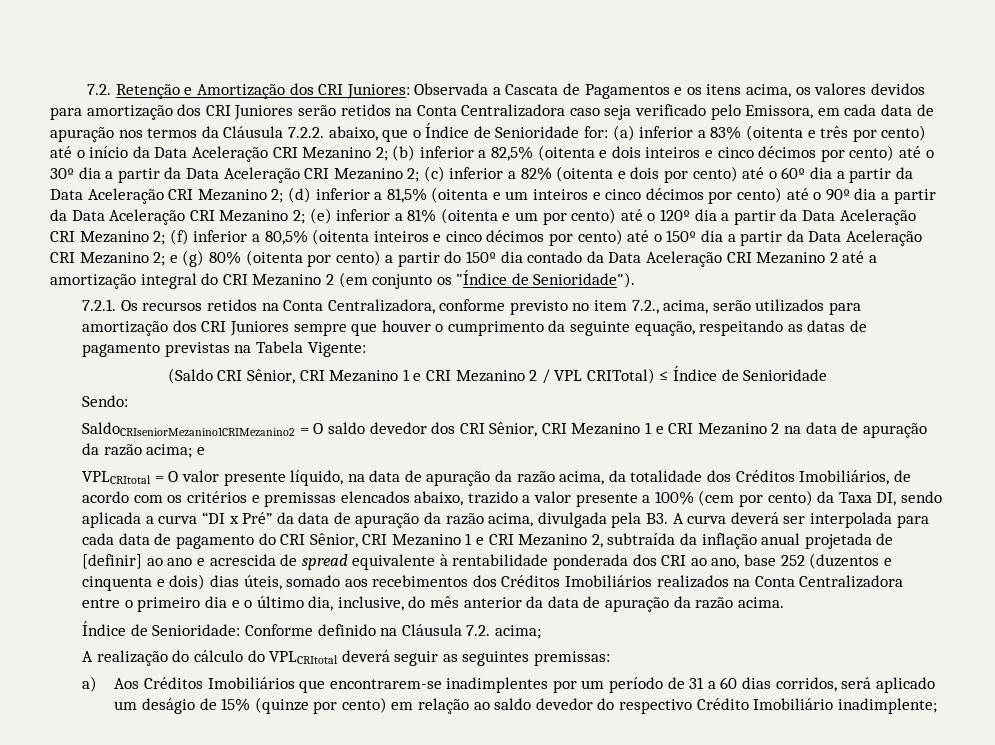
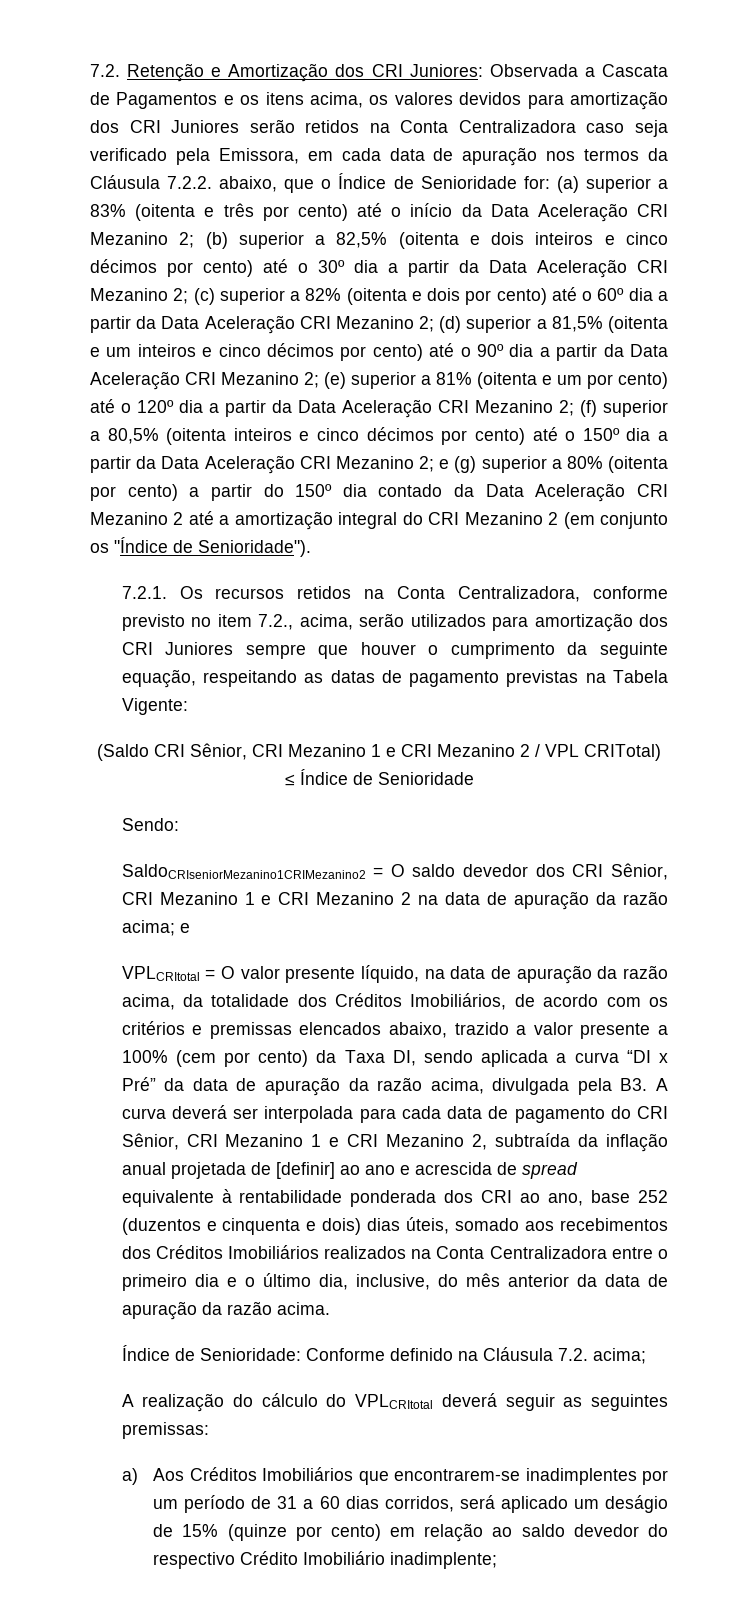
- Observada a Cascata de Pagamentos e os itens acima, os valores devidos para amortização dos CRI Juniores serão retidos na Conta Centralizadora caso seja verificado pelo Emissora, em cada data de apuração nos termos da Cláusula 7.2.2. abaixo, que o Índice de Senioridade for:
+ Observada a Cascata de Pagamentos e os itens acima, os valores devidos para amortização dos CRI Juniores serão retidos na Conta Centralizadora caso seja verificado pela Emissora, em cada data de apuração nos termos da Cláusula 7.2.2. abaixo, que o Índice de Senioridade for:
- (a) inferior a 83% (oitenta e três por cento) até o início da Data Aceleração CRI Mezanino 2;
+ (a) superior a 83% (oitenta e três por cento) até o início da Data Aceleração CRI Mezanino 2;
- (b) inferior a 82,5% (oitenta e dois inteiros e cinco décimos por cento) até o 30º dia a partir da Data Aceleração CRI Mezanino 2;
+ (b) superior a 82,5% (oitenta e dois inteiros e cinco décimos por cento) até o 30º dia a partir da Data Aceleração CRI Mezanino 2;
- (c) inferior a 82% (oitenta e dois por cento) até o 60º dia a partir da Data Aceleração CRI Mezanino 2;
+ (c) superior a 82% (oitenta e dois por cento) até o 60º dia a partir da Data Aceleração CRI Mezanino 2;
- (d) inferior a 81,5% (oitenta e um inteiros e cinco décimos por cento) até o 90º dia a partir da Data Aceleração CRI Mezanino 2;
+ (d) superior a 81,5% (oitenta e um inteiros e cinco décimos por cento) até o 90º dia a partir da Data Aceleração CRI Mezanino 2;
- (e) inferior a 81% (oitenta e um por cento) até o 120º dia a partir da Data Aceleração CRI Mezanino 2;
+ (e) superior a 81% (oitenta e um por cento) até o 120º dia a partir da Data Aceleração CRI Mezanino 2;
- (f) inferior a 80,5% (oitenta inteiros e cinco décimos por cento) até o 150º dia a partir da Data Aceleração CRI Mezanino 2;
+ (f) superior a 80,5% (oitenta inteiros e cinco décimos por cento) até o 150º dia a partir da Data Aceleração CRI Mezanino 2;
- e (g) 80% (oitenta por cento) a partir do 150º dia contado da Data Aceleração CRI Mezanino 2 até a amortização integral do CRI Mezanino 2 (em conjunto os "Índice de Senioridade").
+ e (g) superior a 80% (oitenta por cento) a partir do 150º dia contado da Data Aceleração CRI Mezanino 2 até a amortização integral do CRI Mezanino 2 (em conjunto os "Índice de Senioridade").

